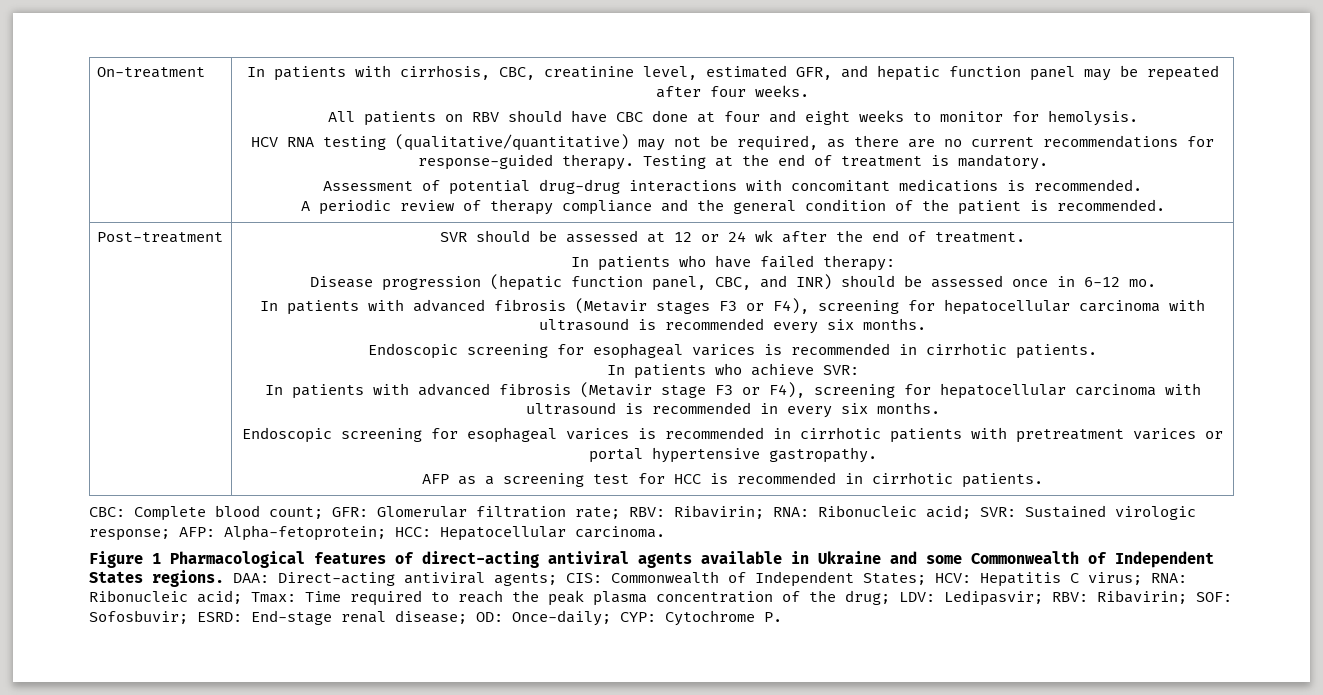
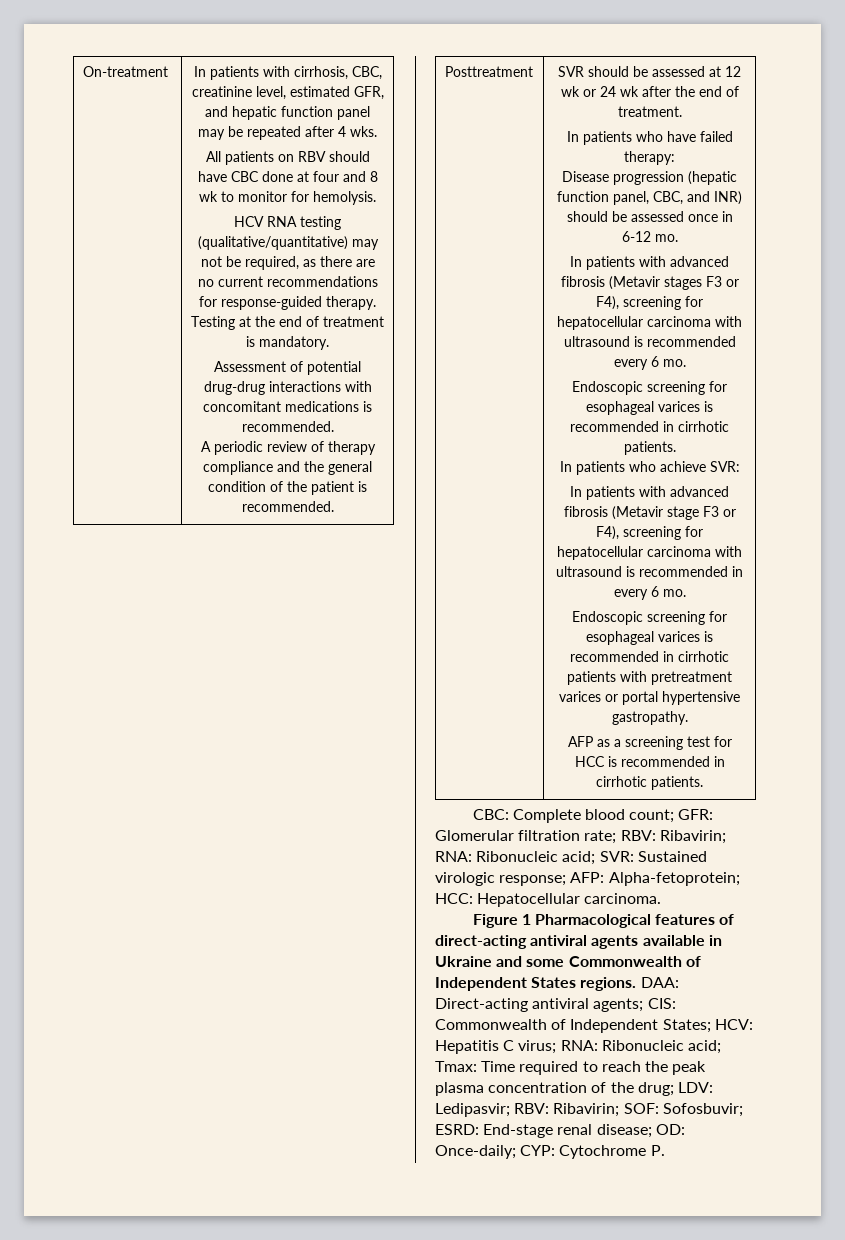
- In patients with cirrhosis, CBC, creatinine level, estimated GFR, and hepatic function panel may be repeated after four weeks.
+ In patients with cirrhosis, CBC, creatinine level, estimated GFR, and hepatic function panel may be repeated after 4 wks.
- All patients on RBV should have CBC done at four and eight weeks to monitor for hemolysis.
+ All patients on RBV should have CBC done at four and 8 wk to monitor for hemolysis.
- Post-treatment
+ Posttreatment
- SVR should be assessed at 12 or 24 wk after the end of treatment.
+ SVR should be assessed at 12 wk or 24 wk after the end of treatment.
- In patients with advanced fibrosis (Metavir stages F3 or F4), screening for hepatocellular carcinoma with ultrasound is recommended every six months.
+ In patients with advanced fibrosis (Metavir stages F3 or F4), screening for hepatocellular carcinoma with ultrasound is recommended every 6 mo.
- In patients with advanced fibrosis (Metavir stage F3 or F4), screening for hepatocellular carcinoma with ultrasound is recommended in every six months.
+ In patients with advanced fibrosis (Metavir stage F3 or F4), screening for hepatocellular carcinoma with ultrasound is recommended in every 6 mo.

